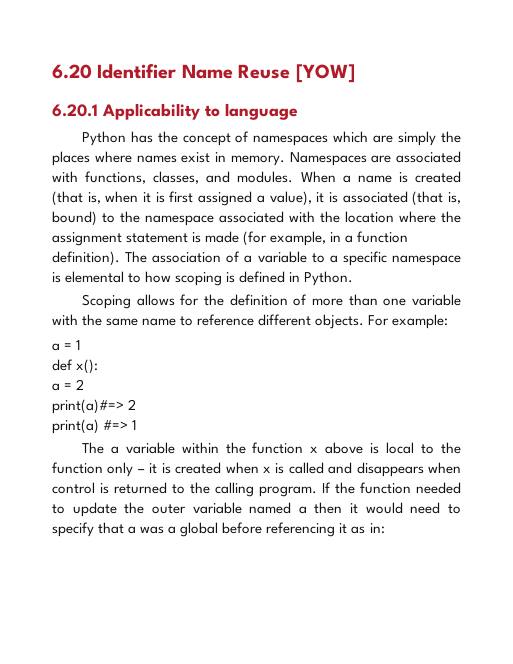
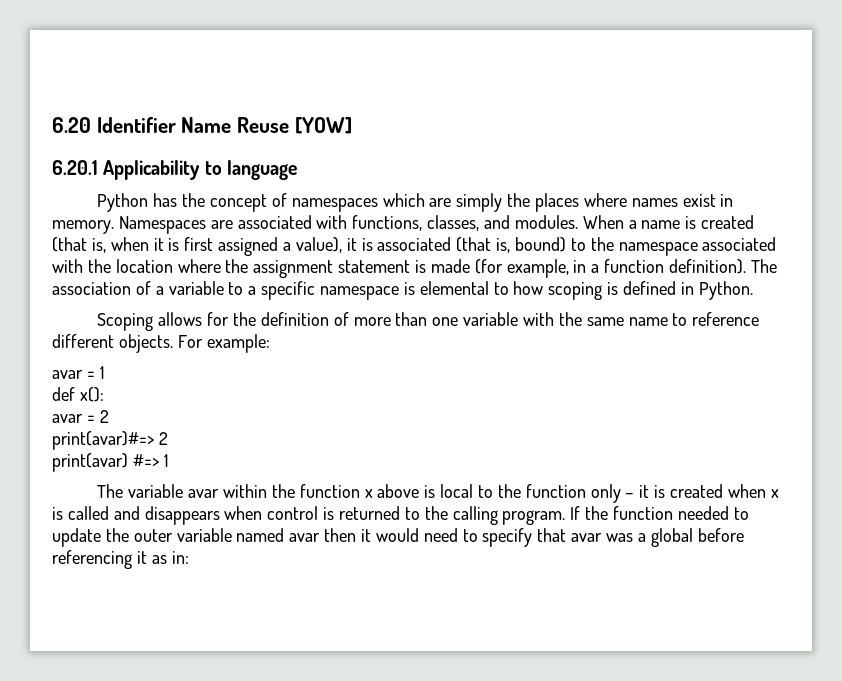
- a = 1
+ avar = 1
- a = 2
+ avar = 2
- print(a)#=> 2
- print(a) #=> 1
+ print(avar)#=> 2
+ print(avar) #=> 1
- The a variable within the function x above is local to the function only – it is created when x is called and disappears when control is returned to the calling program.
+ The variable avar within the function x above is local to the function only – it is created when x is called and disappears when control is returned to the calling program.
- If the function needed to update the outer variable named a then it would need to specify that a was a global before referencing it as in:
+ If the function needed to update the outer variable named avar then it would need to specify that avar was a global before referencing it as in:

